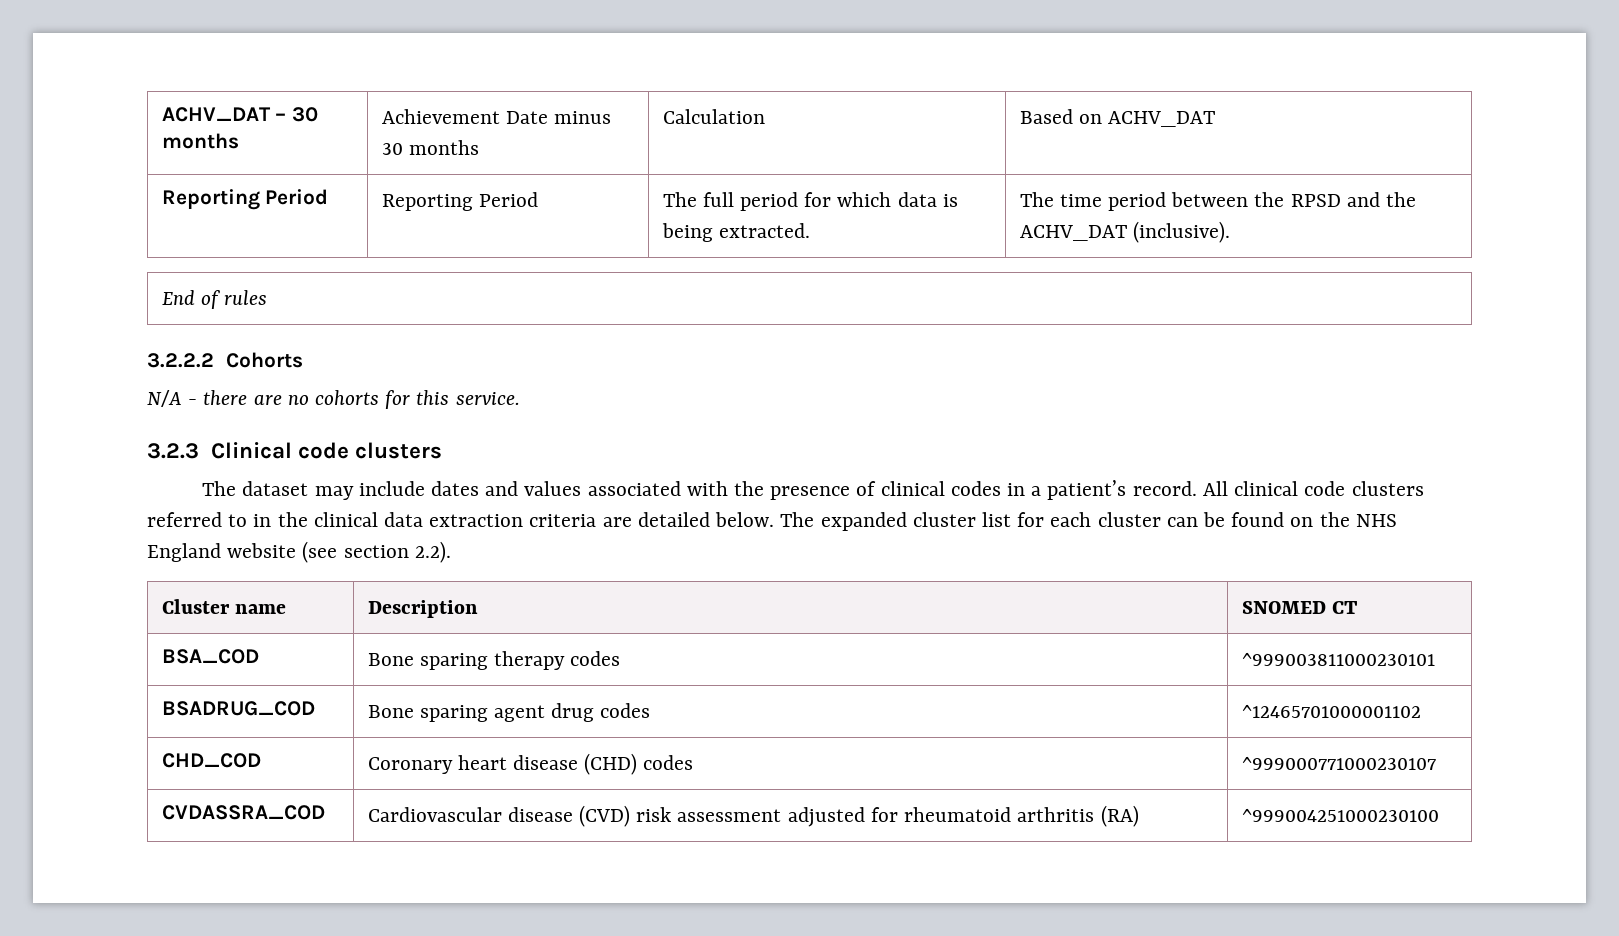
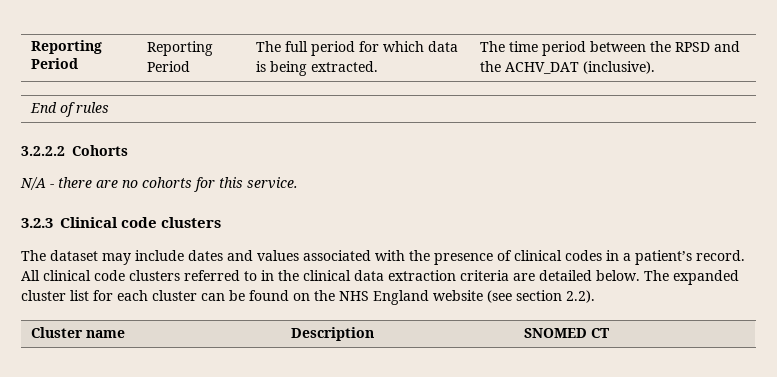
- ACHV_DAT – 30 months | Achievement Date minus 30 months | Calculation | Based on ACHV_DAT
- BSA_COD | Bone sparing therapy codes | ^999003811000230101
- BSADRUG_COD | Bone sparing agent drug codes | ^12465701000001102
- CHD_COD | Coronary heart disease (CHD) codes | ^999000771000230107
- CVDASSRA_COD | Cardiovascular disease (CVD) risk assessment adjusted for rheumatoid arthritis (RA) | ^999004251000230100

